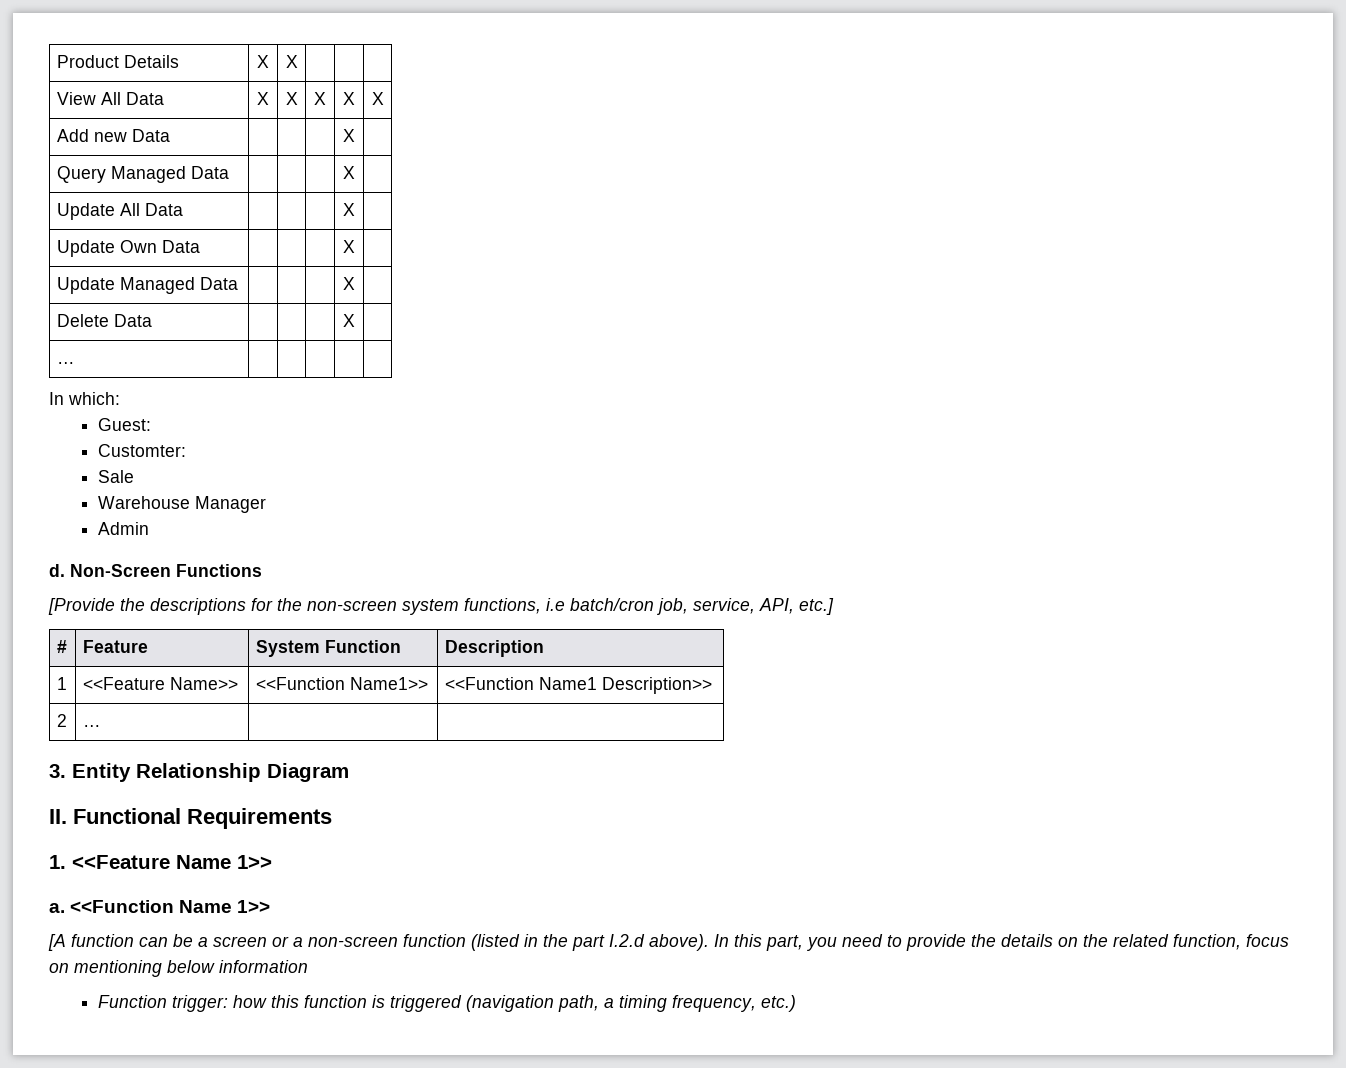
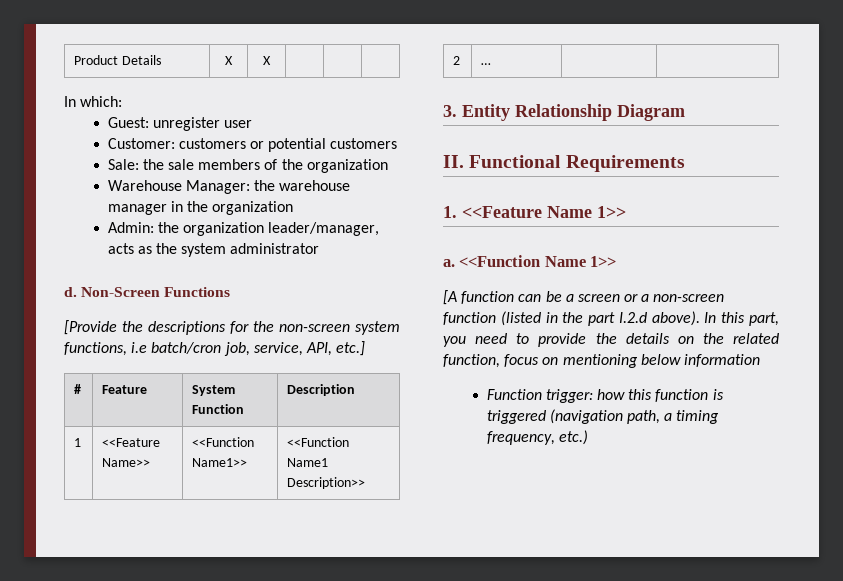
- View All Data | X | X | X | X | X
- Add new Data | | | | X |
- Query Managed Data | | | | X |
- Update All Data | | | | X |
- Update Own Data | | | | X |
- Update Managed Data | | | | X |
- Delete Data | | | | X |
- … | | | | |
  In which:
- Guest:
- Customter:
- Sale
- Warehouse Manager
- Admin
+ Guest: unregister user
+ Customer: customers or potential customers
+ Sale: the sale members of the organization
+ Warehouse Manager: the warehouse manager in the organization
+ Admin: the organization leader/manager, acts as the system administrator

